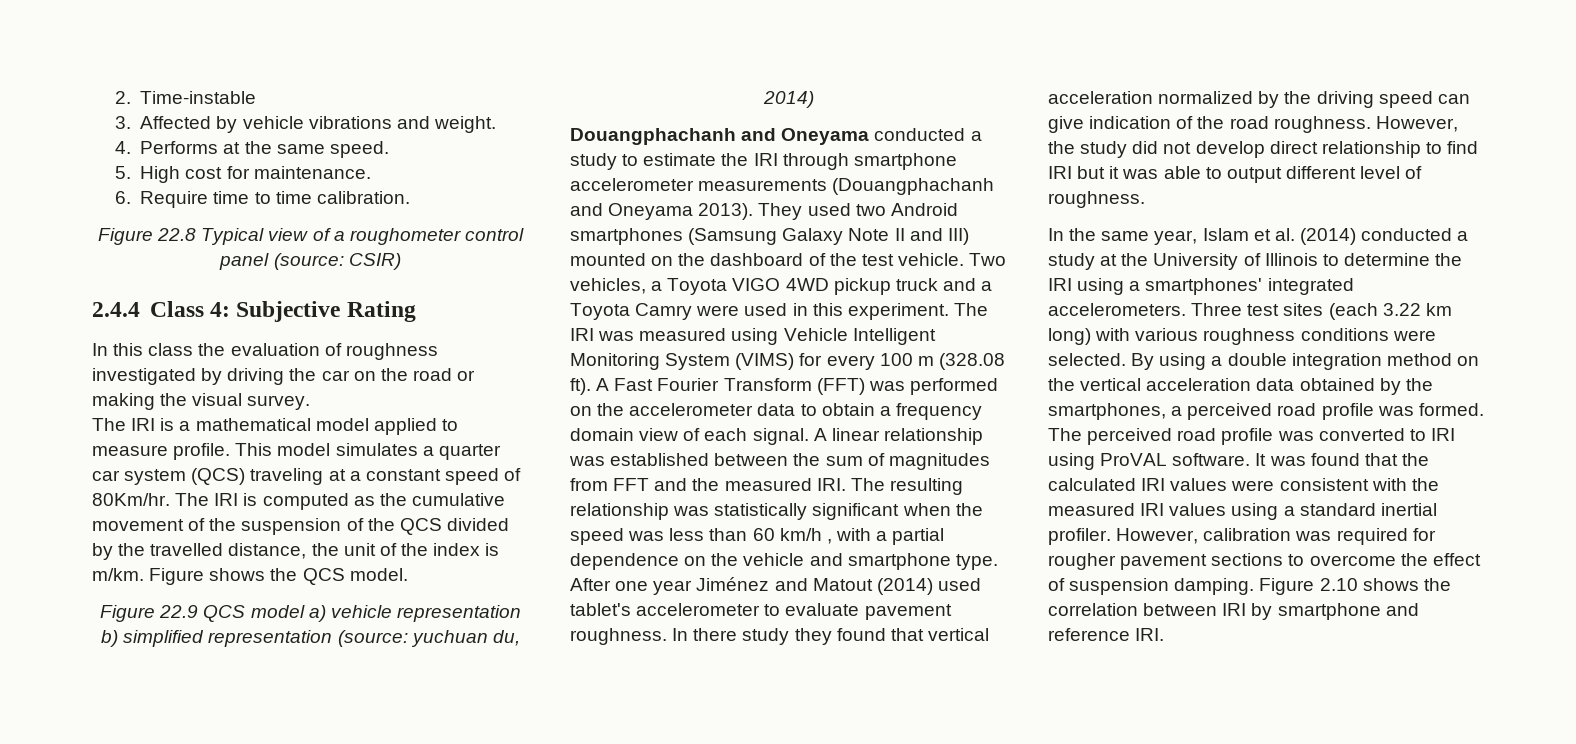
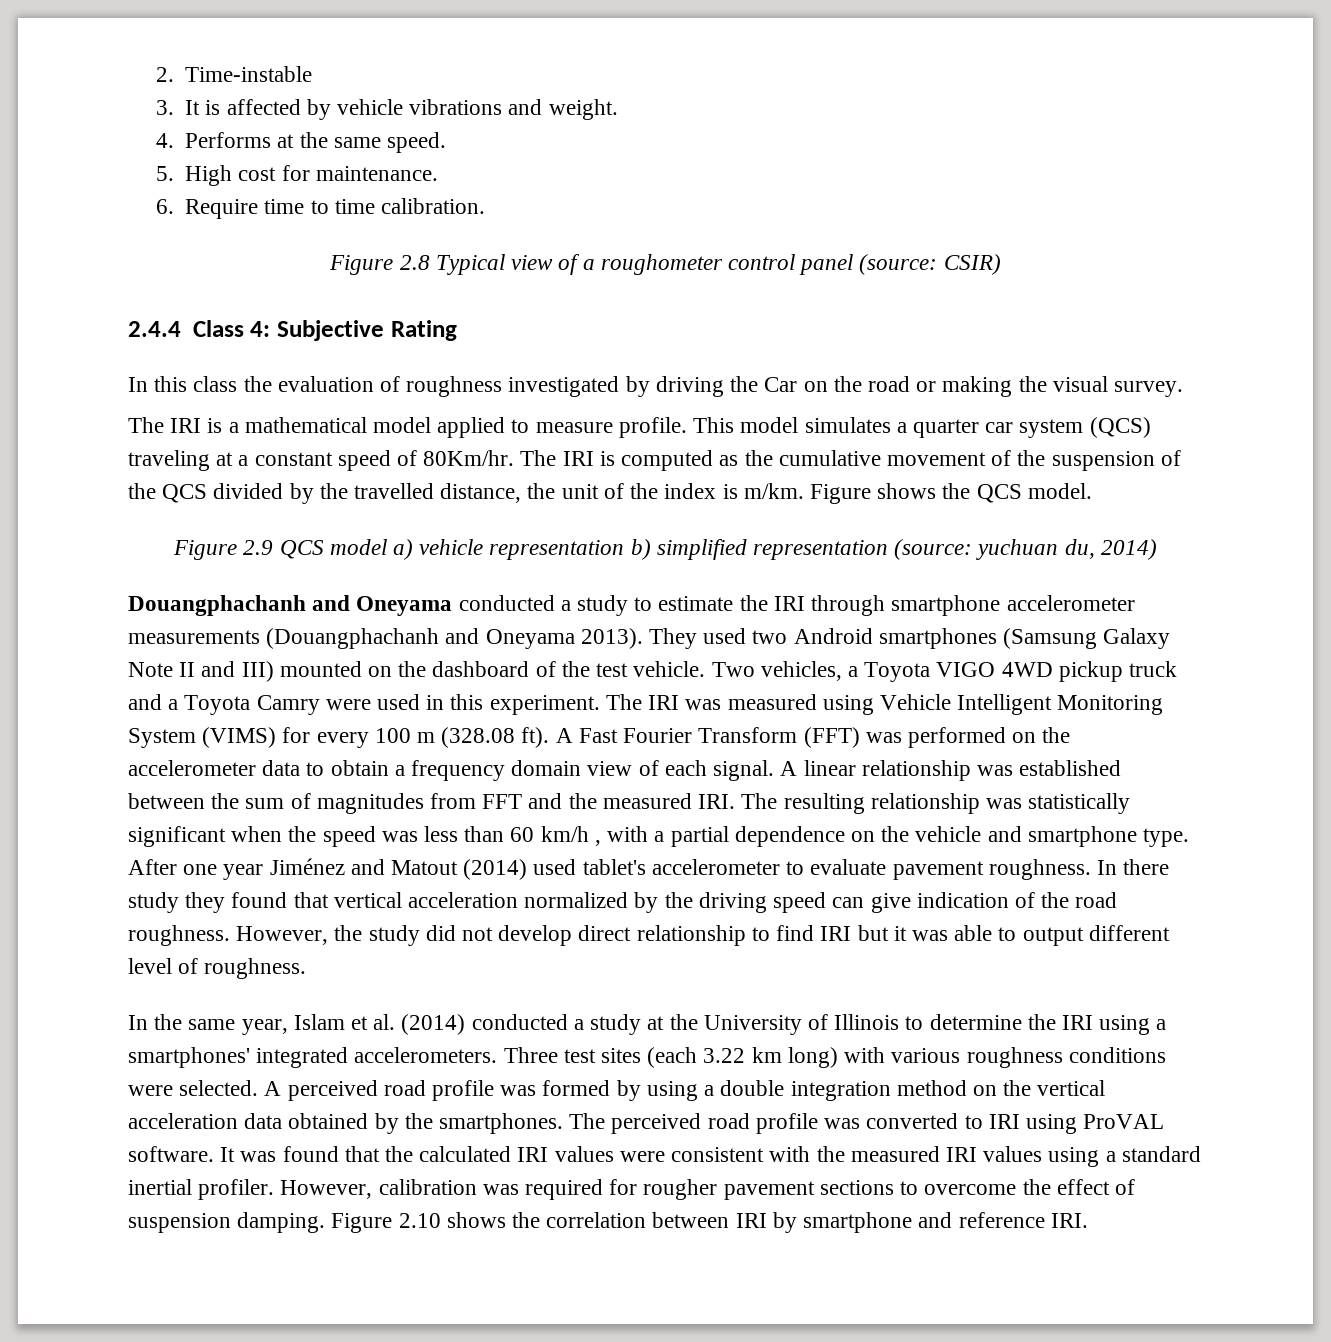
- 3. Affected by vehicle vibrations and weight.
+ 3. It is affected by vehicle vibrations and weight.
- Figure 22.8 Typical view of a roughometer control panel (source: CSIR)
+ Figure 2.8 Typical view of a roughometer control panel (source: CSIR)
- In this class the evaluation of roughness investigated by driving the car on the road or making the visual survey.
+ In this class the evaluation of roughness investigated by driving the Car on the road or making the visual survey.
- Figure 22.9 QCS model a) vehicle representation b) simplified representation (source: yuchuan du, 2014)
+ Figure 2.9 QCS model a) vehicle representation b) simplified representation (source: yuchuan du, 2014)
- By using a double integration method on the vertical acceleration data obtained by the smartphones, a perceived road profile was formed.
+ A perceived road profile was formed by using a double integration method on the vertical acceleration data obtained by the smartphones.

